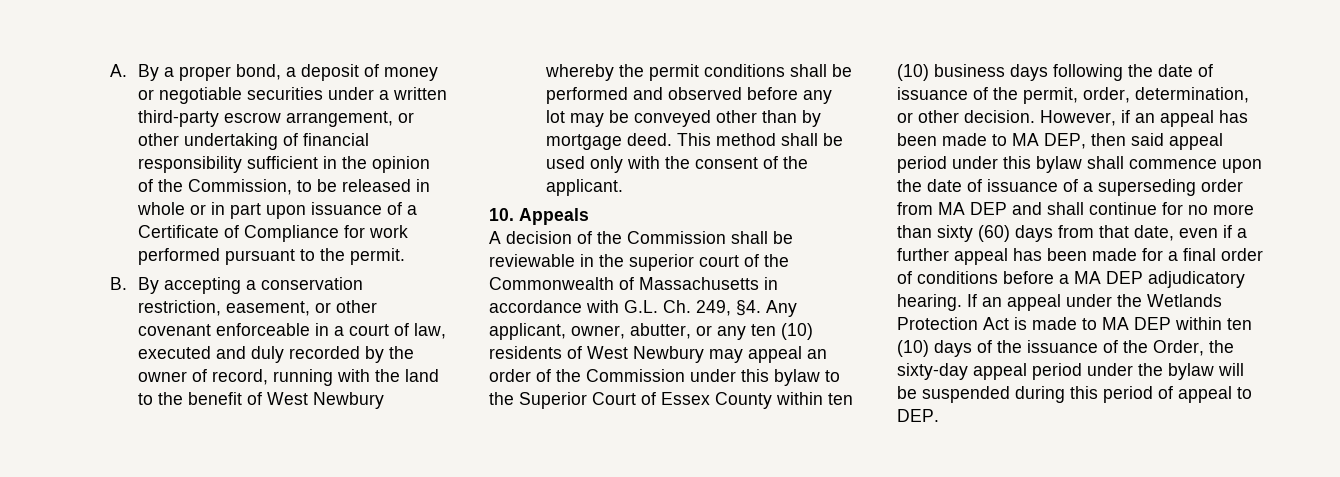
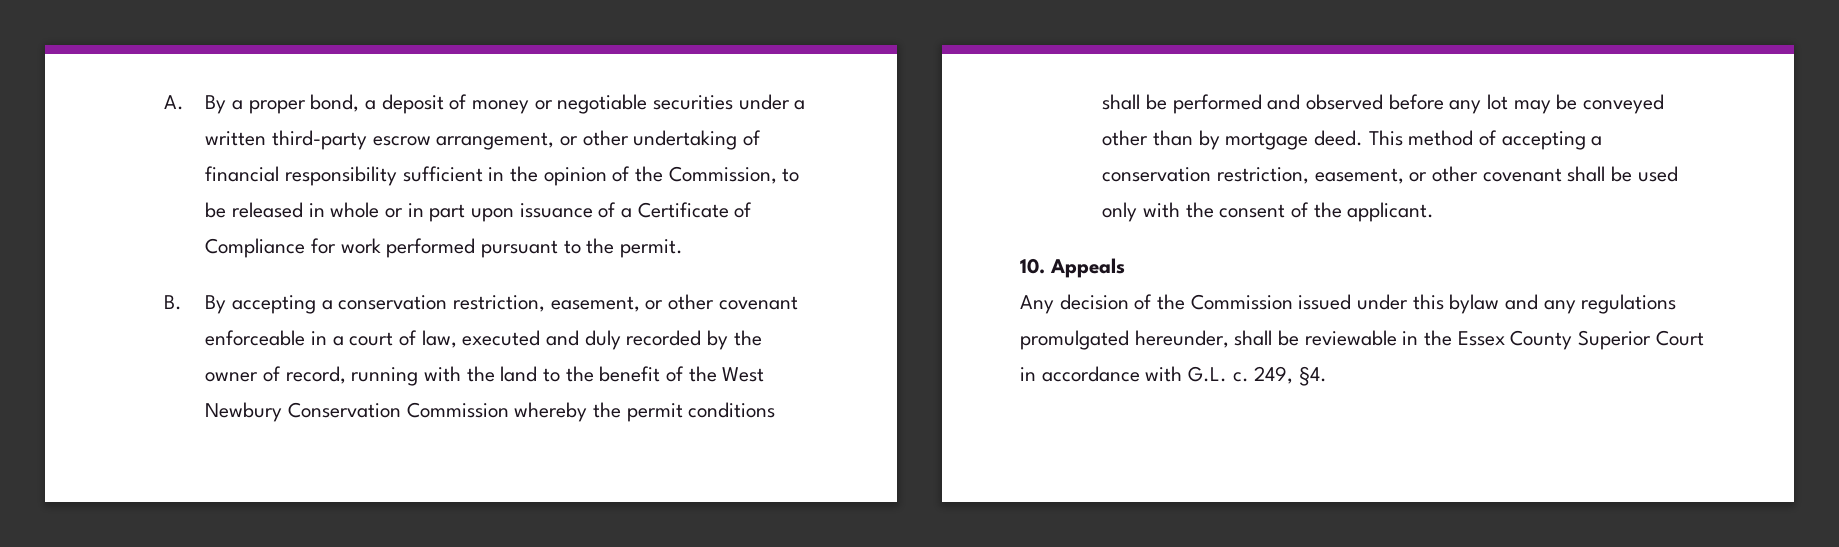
- B. By accepting a conservation restriction, easement, or other covenant enforceable in a court of law, executed and duly recorded by the owner of record, running with the land to the benefit of West Newbury whereby the permit conditions shall be performed and observed before any lot may be conveyed other than by mortgage deed.
+ B. By accepting a conservation restriction, easement, or other covenant enforceable in a court of law, executed and duly recorded by the owner of record, running with the land to the benefit of the West Newbury Conservation Commission whereby the permit conditions shall be performed and observed before any lot may be conveyed other than by mortgage deed.
- This method shall be used only with the consent of the applicant.
+ This method of accepting a conservation restriction, easement, or other covenant shall be used only with the consent of the applicant.
- A decision of the Commission shall be reviewable in the superior court of the Commonwealth of Massachusetts in accordance with G.L. Ch. 249, §4. Any applicant, owner, abutter, or any ten (10) residents of West Newbury may appeal an order of the Commission under this bylaw to the Superior Court of Essex County within ten (10) business days following the date of issuance of the permit, order, determination, or other decision. However, if an appeal has been made to MA DEP, then said appeal period under this bylaw shall commence upon the date of issuance of a superseding order from MA DEP and shall continue for no more than sixty (60) days from that date, even if a further appeal has been made for a final order of conditions before a MA DEP adjudicatory hearing. If an appeal under the Wetlands Protection Act is made to MA DEP within ten (10) days of the issuance of the Order, the sixty-day appeal period under the bylaw will be suspended during this period of appeal to DEP.
+ Any decision of the Commission issued under this bylaw and any regulations promulgated hereunder, shall be reviewable in the Essex County Superior Court in accordance with G.L. c. 249, §4.

